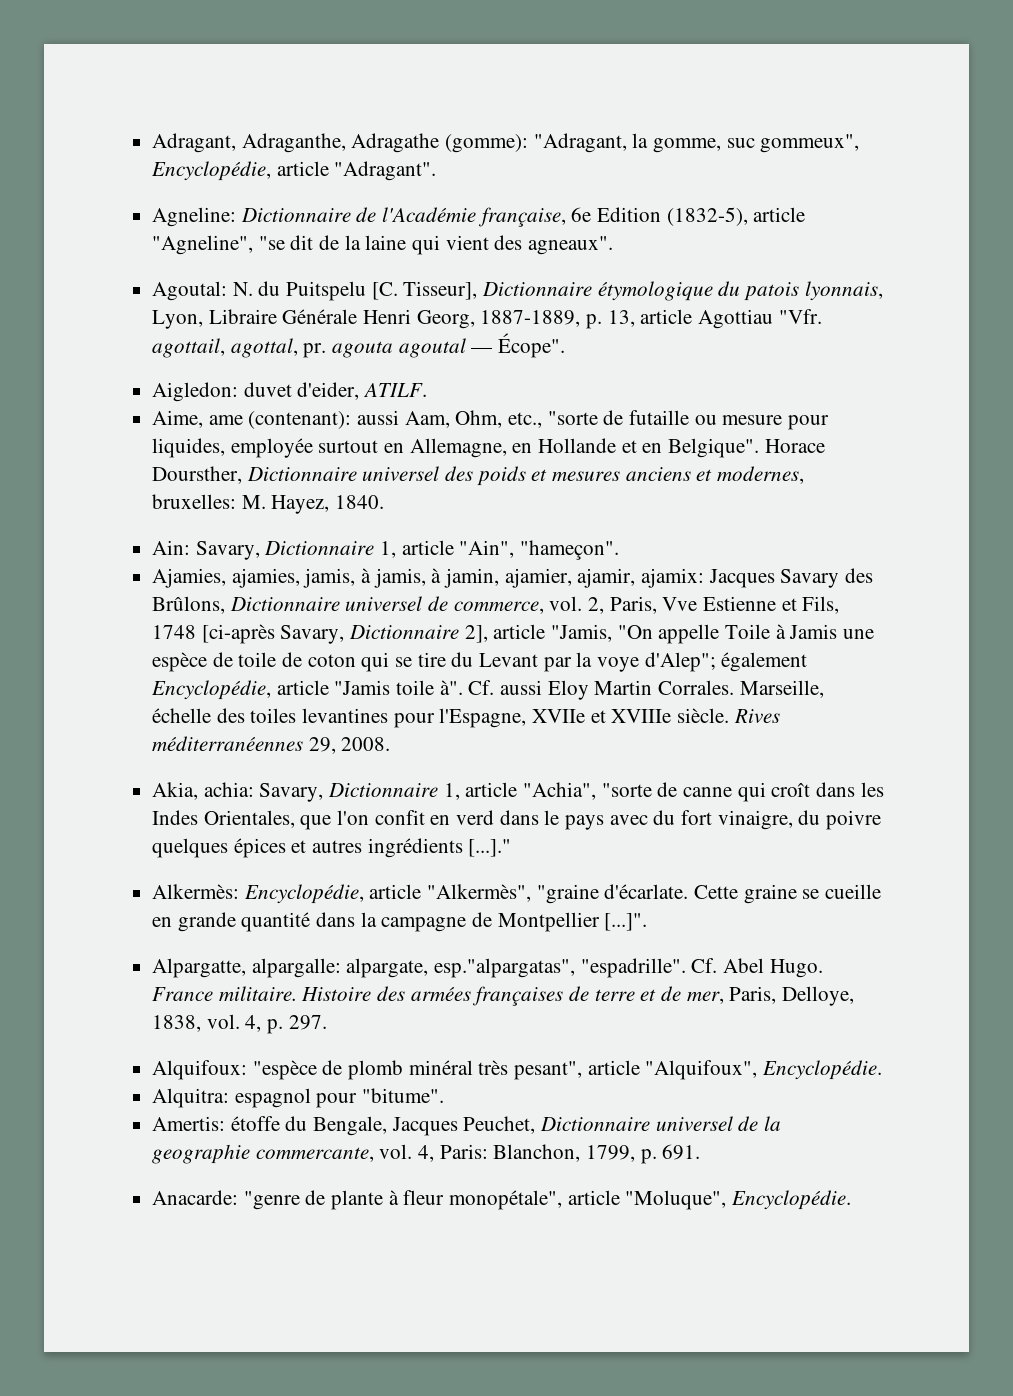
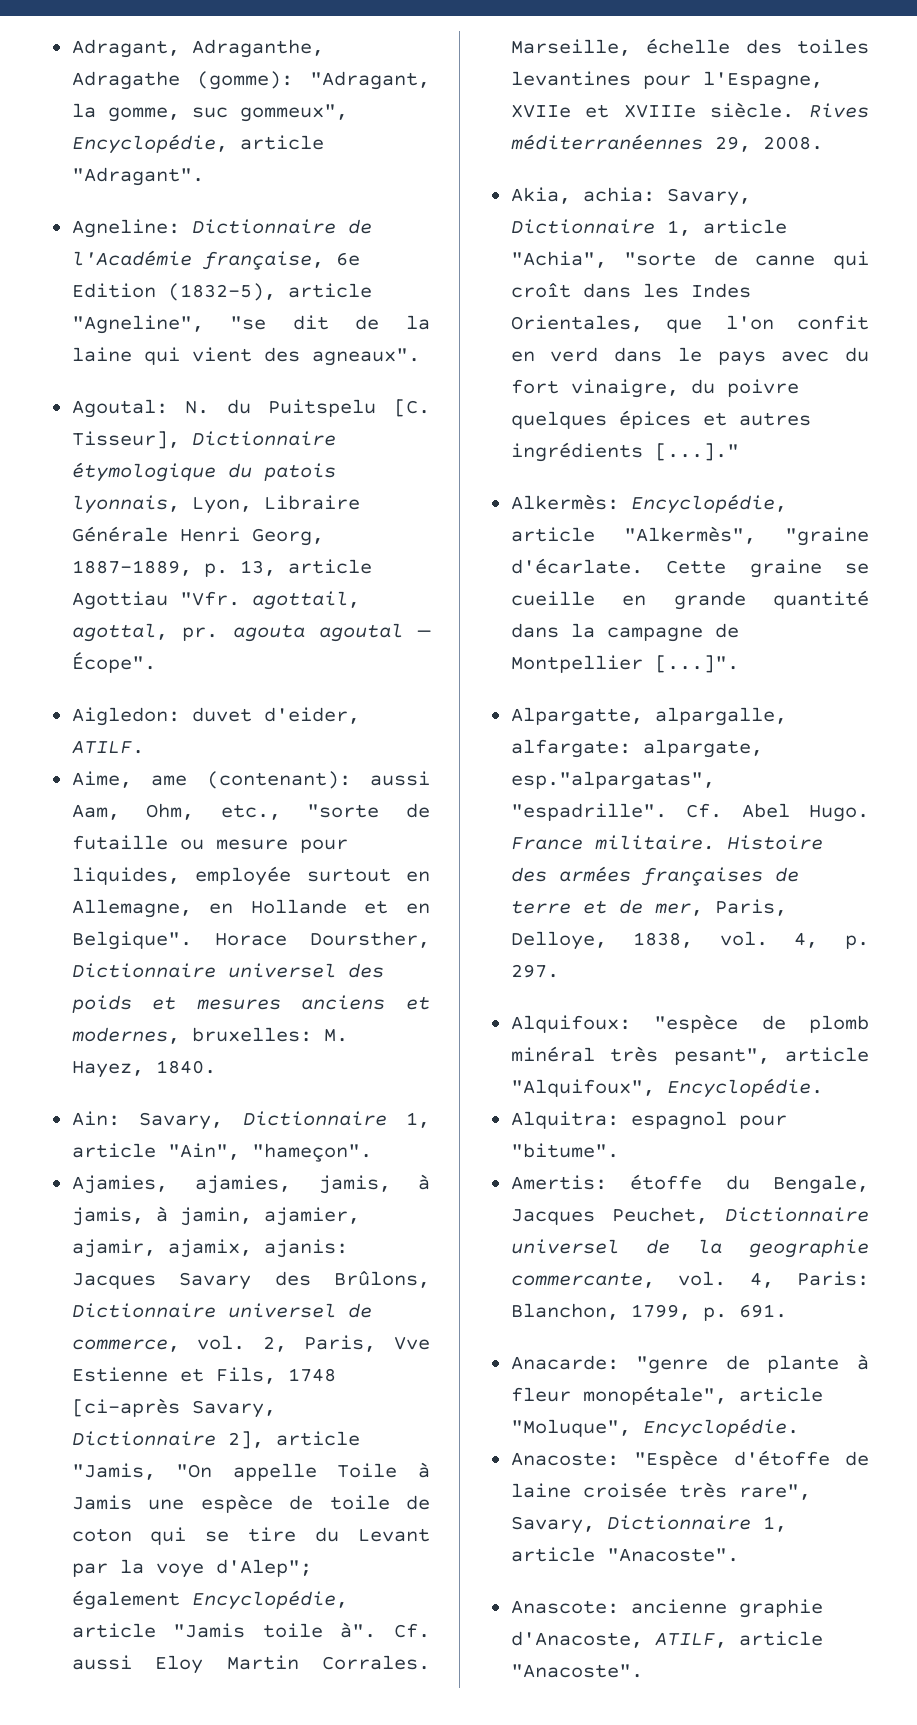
- Ajamies, ajamies, jamis, à jamis, à jamin, ajamier, ajamir, ajamix: Jacques Savary des Brûlons, Dictionnaire universel de commerce, vol. 2, Paris, Vve Estienne et Fils, 1748 [ci-après Savary, Dictionnaire 2], article "Jamis, "On appelle Toile à Jamis une espèce de toile de coton qui se tire du Levant par la voye d'Alep"; également Encyclopédie, article "Jamis toile à".
+ Ajamies, ajamies, jamis, à jamis, à jamin, ajamier, ajamir, ajamix, ajanis: Jacques Savary des Brûlons, Dictionnaire universel de commerce, vol. 2, Paris, Vve Estienne et Fils, 1748 [ci-après Savary, Dictionnaire 2], article "Jamis, "On appelle Toile à Jamis une espèce de toile de coton qui se tire du Levant par la voye d'Alep"; également Encyclopédie, article "Jamis toile à".
- Alpargatte, alpargalle: alpargate, esp."alpargatas", "espadrille".
+ Alpargatte, alpargalle, alfargate: alpargate, esp."alpargatas", "espadrille".
+ Anacoste: "Espèce d'étoffe de laine croisée très rare", Savary, Dictionnaire 1, article "Anacoste".
+ Anascote: ancienne graphie d'Anacoste, ATILF, article "Anacoste".

